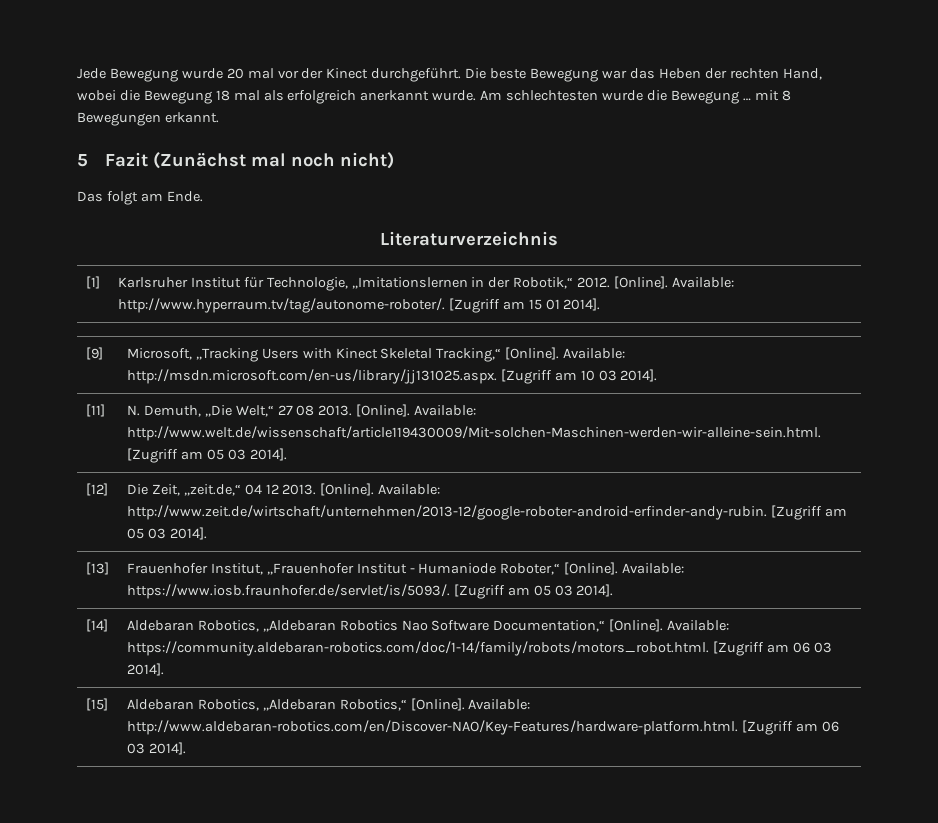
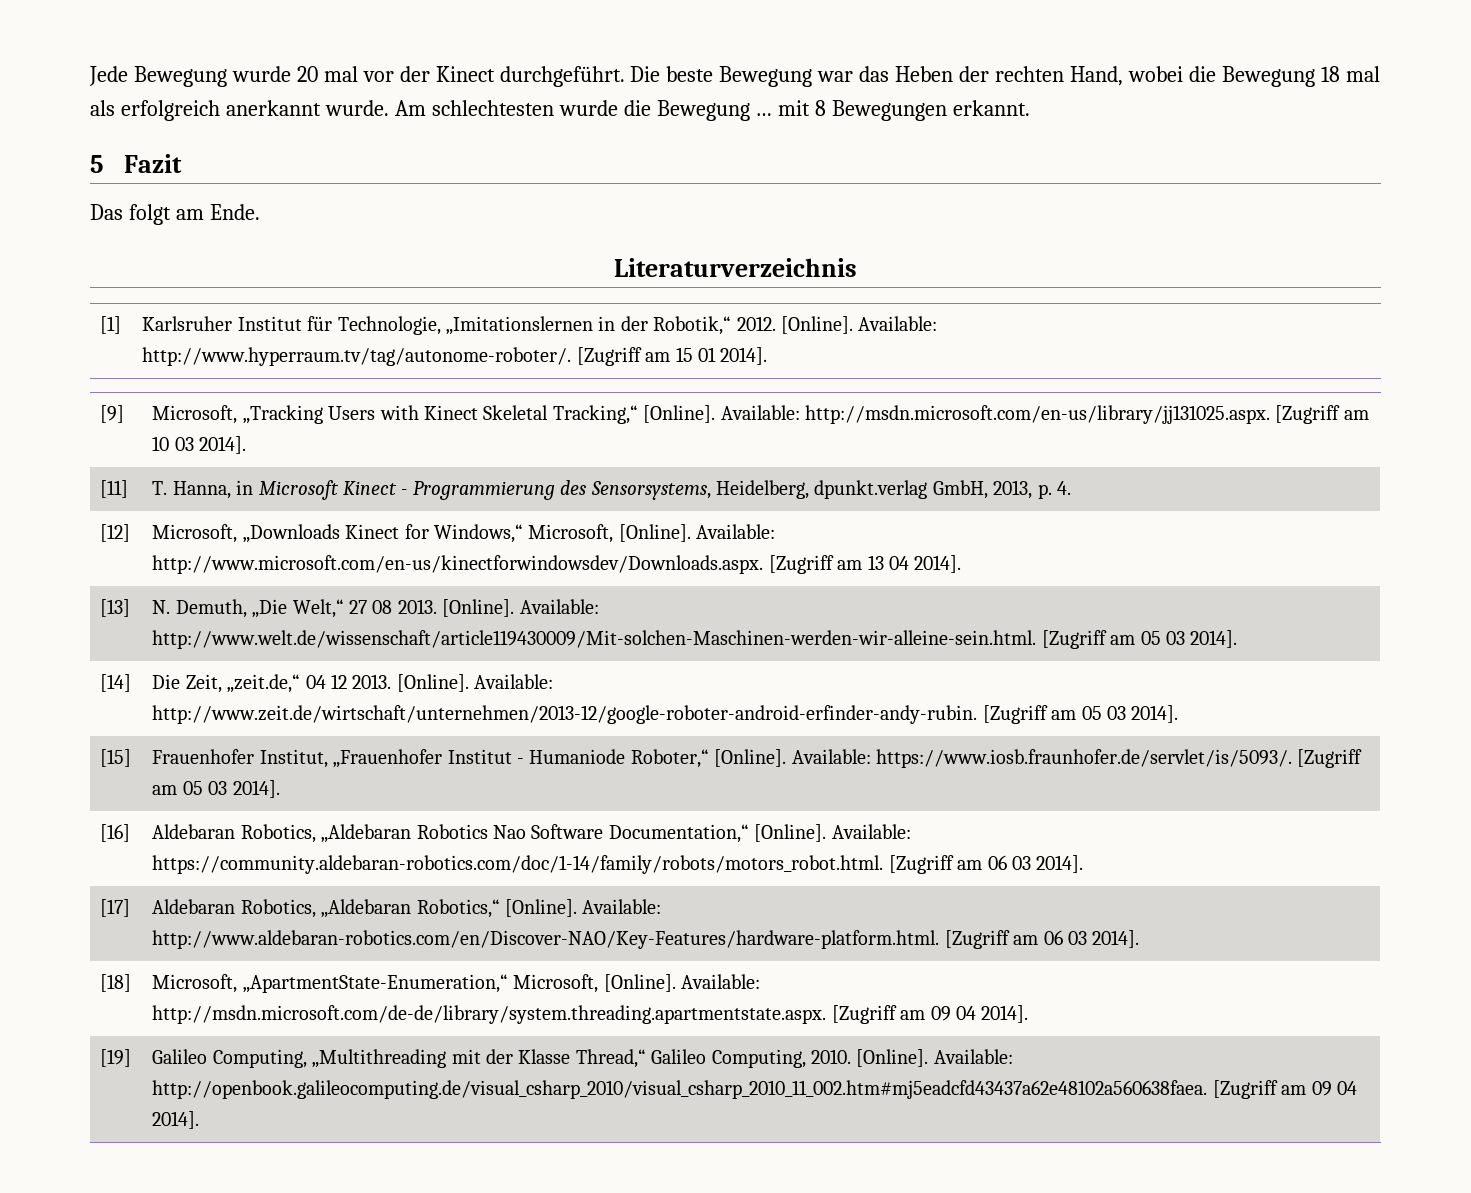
- 5 Fazit (Zunächst mal noch nicht)
+ 5 Fazit
- [11] | N. Demuth, „Die Welt,“ 27 08 2013. [Online]. Available: http://www.welt.de/wissenschaft/article119430009/Mit-solchen-Maschinen-werden-wir-alleine-sein.html. [Zugriff am 05 03 2014].
+ [11] | T. Hanna, in Microsoft Kinect - Programmierung des Sensorsystems, Heidelberg, dpunkt.verlag GmbH, 2013, p. 4.
+ [12] | Microsoft, „Downloads Kinect for Windows,“ Microsoft, [Online]. Available: http://www.microsoft.com/en-us/kinectforwindowsdev/Downloads.aspx. [Zugriff am 13 04 2014].
+ [13] | N. Demuth, „Die Welt,“ 27 08 2013. [Online]. Available: http://www.welt.de/wissenschaft/article119430009/Mit-solchen-Maschinen-werden-wir-alleine-sein.html. [Zugriff am 05 03 2014].
- [12] | Die Zeit, „zeit.de,“ 04 12 2013. [Online]. Available: http://www.zeit.de/wirtschaft/unternehmen/2013-12/google-roboter-android-erfinder-andy-rubin. [Zugriff am 05 03 2014].
+ [14] | Die Zeit, „zeit.de,“ 04 12 2013. [Online]. Available: http://www.zeit.de/wirtschaft/unternehmen/2013-12/google-roboter-android-erfinder-andy-rubin. [Zugriff am 05 03 2014].
- [13] | Frauenhofer Institut, „Frauenhofer Institut - Humaniode Roboter,“ [Online]. Available: https://www.iosb.fraunhofer.de/servlet/is/5093/. [Zugriff am 05 03 2014].
+ [15] | Frauenhofer Institut, „Frauenhofer Institut - Humaniode Roboter,“ [Online]. Available: https://www.iosb.fraunhofer.de/servlet/is/5093/. [Zugriff am 05 03 2014].
- [14] | Aldebaran Robotics, „Aldebaran Robotics Nao Software Documentation,“ [Online]. Available: https://community.aldebaran-robotics.com/doc/1-14/family/robots/motors_robot.html. [Zugriff am 06 03 2014].
+ [16] | Aldebaran Robotics, „Aldebaran Robotics Nao Software Documentation,“ [Online]. Available: https://community.aldebaran-robotics.com/doc/1-14/family/robots/motors_robot.html. [Zugriff am 06 03 2014].
- [15] | Aldebaran Robotics, „Aldebaran Robotics,“ [Online]. Available: http://www.aldebaran-robotics.com/en/Discover-NAO/Key-Features/hardware-platform.html. [Zugriff am 06 03 2014].
+ [17] | Aldebaran Robotics, „Aldebaran Robotics,“ [Online]. Available: http://www.aldebaran-robotics.com/en/Discover-NAO/Key-Features/hardware-platform.html. [Zugriff am 06 03 2014].
+ [18] | Microsoft, „ApartmentState-Enumeration,“ Microsoft, [Online]. Available: http://msdn.microsoft.com/de-de/library/system.threading.apartmentstate.aspx. [Zugriff am 09 04 2014].
+ [19] | Galileo Computing, „Multithreading mit der Klasse Thread,“ Galileo Computing, 2010. [Online]. Available: http://openbook.galileocomputing.de/visual_csharp_2010/visual_csharp_2010_11_002.htm#mj5eadcfd43437a62e48102a560638faea. [Zugriff am 09 04 2014].

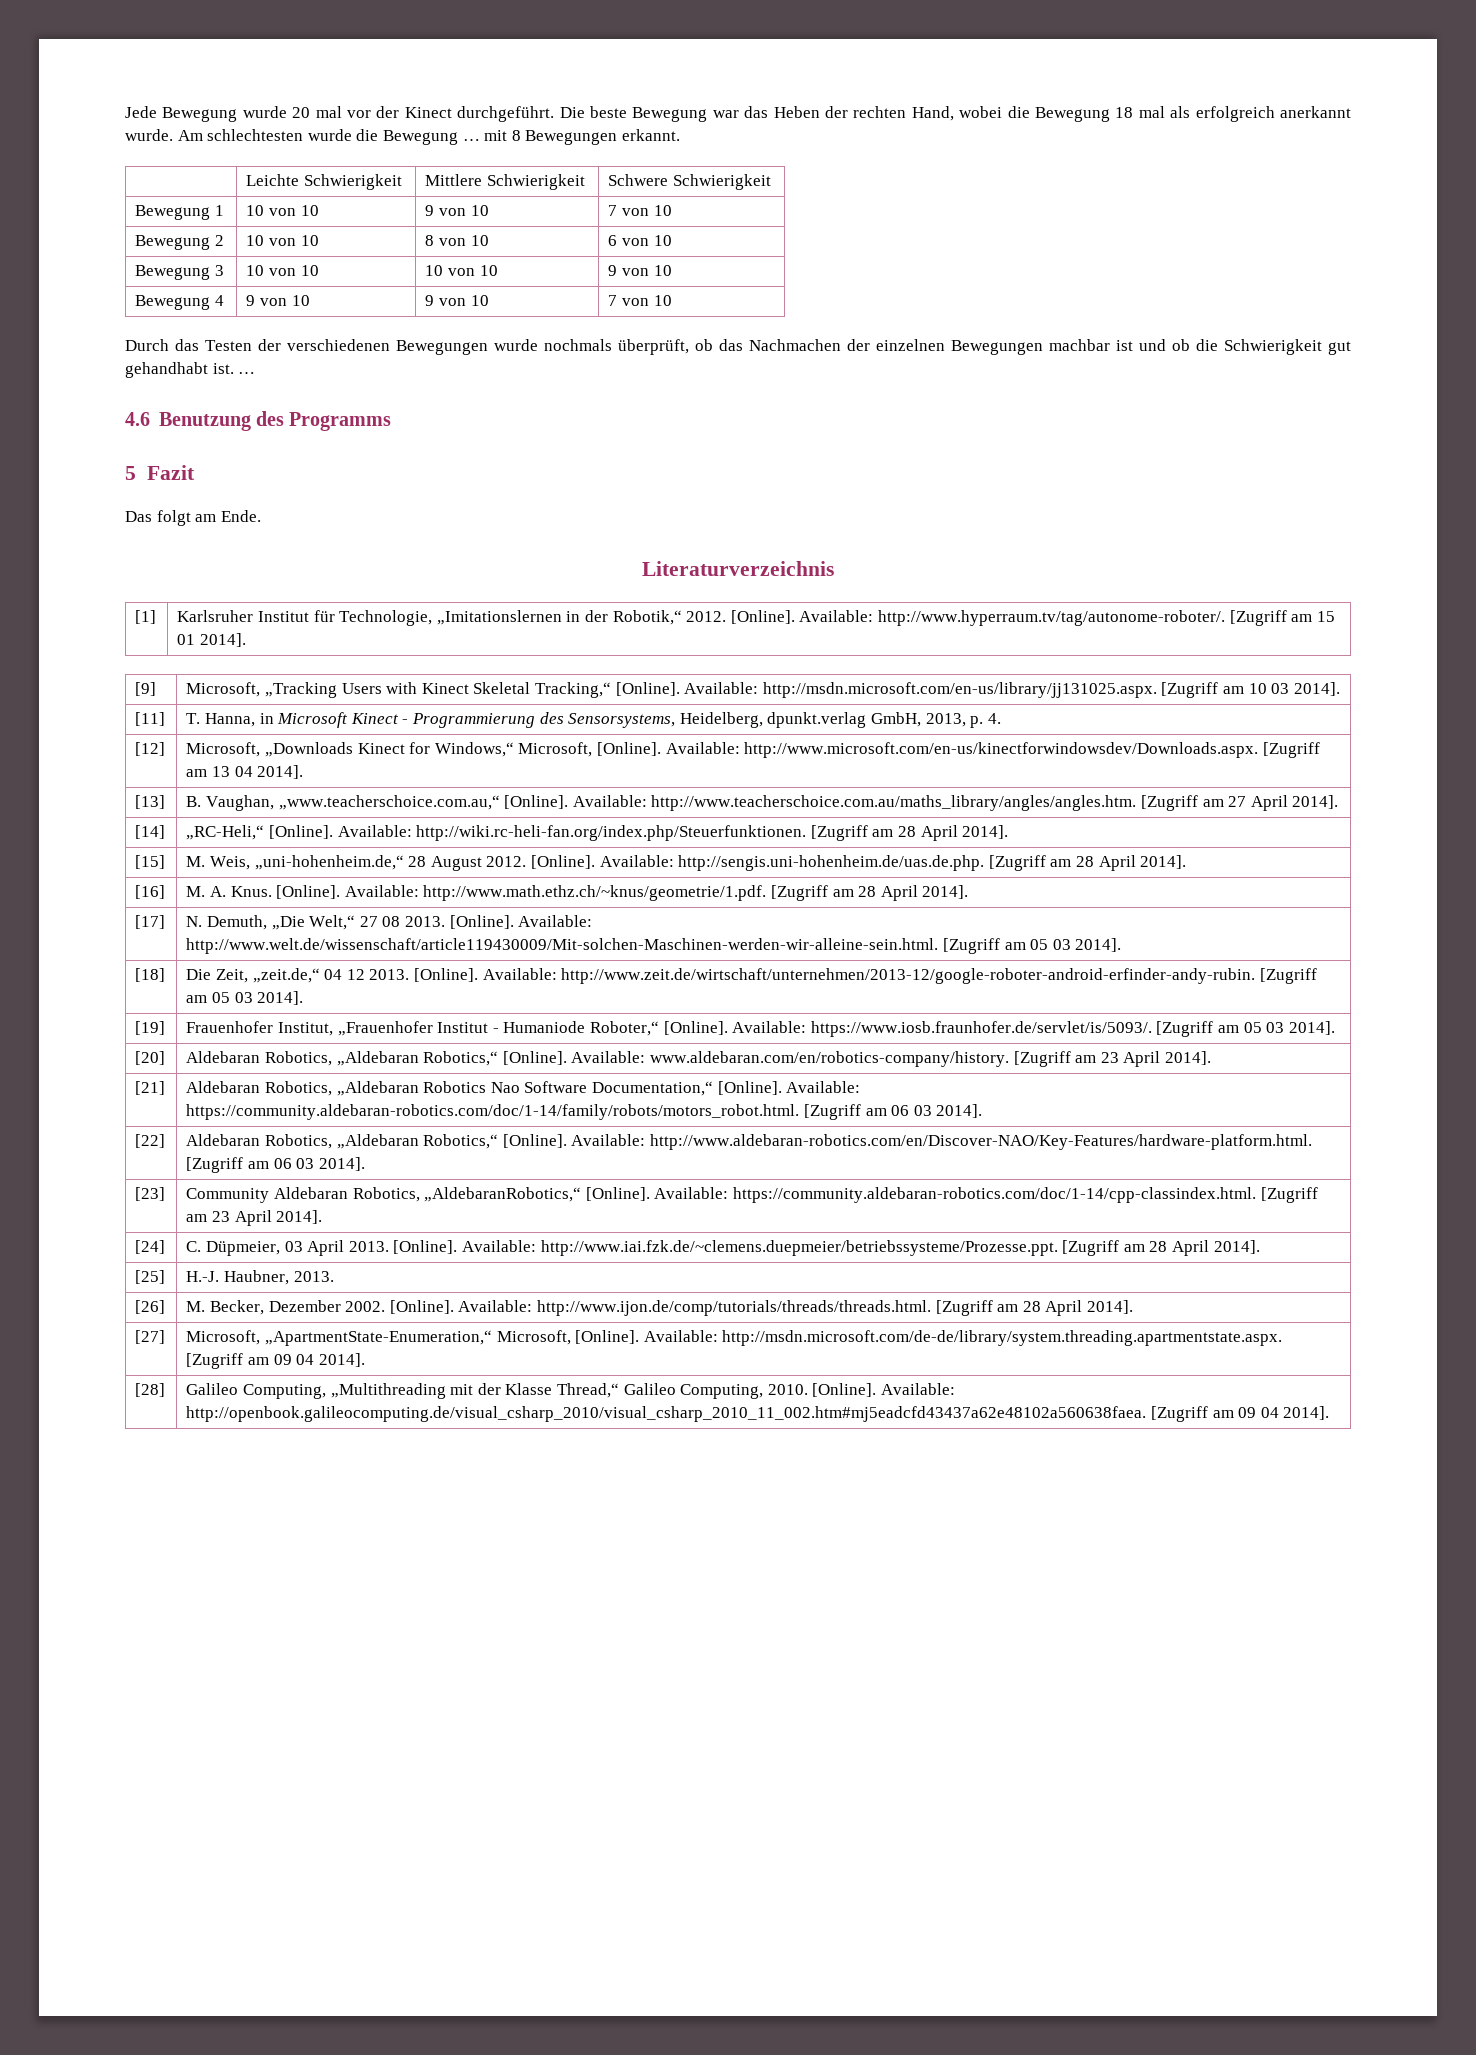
+ | Leichte Schwierigkeit | Mittlere Schwierigkeit | Schwere Schwierigkeit
+ Bewegung 1 | 10 von 10 | 9 von 10 | 7 von 10
+ Bewegung 2 | 10 von 10 | 8 von 10 | 6 von 10
+ Bewegung 3 | 10 von 10 | 10 von 10 | 9 von 10
+ Bewegung 4 | 9 von 10 | 9 von 10 | 7 von 10
+ Durch das Testen der verschiedenen Bewegungen wurde nochmals überprüft, ob das Nachmachen der einzelnen Bewegungen machbar ist und ob die Schwierigkeit gut gehandhabt ist. …
+ 4.6 Benutzung des Programms
- [13] | N. Demuth, „Die Welt,“ 27 08 2013. [Online]. Available: http://www.welt.de/wissenschaft/article119430009/Mit-solchen-Maschinen-werden-wir-alleine-sein.html. [Zugriff am 05 03 2014].
+ [13] | B. Vaughan, „www.teacherschoice.com.au,“ [Online]. Available: http://www.teacherschoice.com.au/maths_library/angles/angles.htm. [Zugriff am 27 April 2014].
+ [14] | „RC-Heli,“ [Online]. Available: http://wiki.rc-heli-fan.org/index.php/Steuerfunktionen. [Zugriff am 28 April 2014].
+ [15] | M. Weis, „uni-hohenheim.de,“ 28 August 2012. [Online]. Available: http://sengis.uni-hohenheim.de/uas.de.php. [Zugriff am 28 April 2014].
+ [16] | M. A. Knus. [Online]. Available: http://www.math.ethz.ch/~knus/geometrie/1.pdf. [Zugriff am 28 April 2014].
+ [17] | N. Demuth, „Die Welt,“ 27 08 2013. [Online]. Available: http://www.welt.de/wissenschaft/article119430009/Mit-solchen-Maschinen-werden-wir-alleine-sein.html. [Zugriff am 05 03 2014].
- [14] | Die Zeit, „zeit.de,“ 04 12 2013. [Online]. Available: http://www.zeit.de/wirtschaft/unternehmen/2013-12/google-roboter-android-erfinder-andy-rubin. [Zugriff am 05 03 2014].
+ [18] | Die Zeit, „zeit.de,“ 04 12 2013. [Online]. Available: http://www.zeit.de/wirtschaft/unternehmen/2013-12/google-roboter-android-erfinder-andy-rubin. [Zugriff am 05 03 2014].
- [15] | Frauenhofer Institut, „Frauenhofer Institut - Humaniode Roboter,“ [Online]. Available: https://www.iosb.fraunhofer.de/servlet/is/5093/. [Zugriff am 05 03 2014].
+ [19] | Frauenhofer Institut, „Frauenhofer Institut - Humaniode Roboter,“ [Online]. Available: https://www.iosb.fraunhofer.de/servlet/is/5093/. [Zugriff am 05 03 2014].
- [16] | Aldebaran Robotics, „Aldebaran Robotics Nao Software Documentation,“ [Online]. Available: https://community.aldebaran-robotics.com/doc/1-14/family/robots/motors_robot.html. [Zugriff am 06 03 2014].
+ [20] | Aldebaran Robotics, „Aldebaran Robotics,“ [Online]. Available: www.aldebaran.com/en/robotics-company/history. [Zugriff am 23 April 2014].
+ [21] | Aldebaran Robotics, „Aldebaran Robotics Nao Software Documentation,“ [Online]. Available: https://community.aldebaran-robotics.com/doc/1-14/family/robots/motors_robot.html. [Zugriff am 06 03 2014].
- [17] | Aldebaran Robotics, „Aldebaran Robotics,“ [Online]. Available: http://www.aldebaran-robotics.com/en/Discover-NAO/Key-Features/hardware-platform.html. [Zugriff am 06 03 2014].
+ [22] | Aldebaran Robotics, „Aldebaran Robotics,“ [Online]. Available: http://www.aldebaran-robotics.com/en/Discover-NAO/Key-Features/hardware-platform.html. [Zugriff am 06 03 2014].
- [18] | Microsoft, „ApartmentState-Enumeration,“ Microsoft, [Online]. Available: http://msdn.microsoft.com/de-de/library/system.threading.apartmentstate.aspx. [Zugriff am 09 04 2014].
+ [23] | Community Aldebaran Robotics, „AldebaranRobotics,“ [Online]. Available: https://community.aldebaran-robotics.com/doc/1-14/cpp-classindex.html. [Zugriff am 23 April 2014].
+ [24] | C. Düpmeier, 03 April 2013. [Online]. Available: http://www.iai.fzk.de/~clemens.duepmeier/betriebssysteme/Prozesse.ppt. [Zugriff am 28 April 2014].
+ [25] | H.-J. Haubner, 2013.
+ [26] | M. Becker, Dezember 2002. [Online]. Available: http://www.ijon.de/comp/tutorials/threads/threads.html. [Zugriff am 28 April 2014].
+ [27] | Microsoft, „ApartmentState-Enumeration,“ Microsoft, [Online]. Available: http://msdn.microsoft.com/de-de/library/system.threading.apartmentstate.aspx. [Zugriff am 09 04 2014].
- [19] | Galileo Computing, „Multithreading mit der Klasse Thread,“ Galileo Computing, 2010. [Online]. Available: http://openbook.galileocomputing.de/visual_csharp_2010/visual_csharp_2010_11_002.htm#mj5eadcfd43437a62e48102a560638faea. [Zugriff am 09 04 2014].
+ [28] | Galileo Computing, „Multithreading mit der Klasse Thread,“ Galileo Computing, 2010. [Online]. Available: http://openbook.galileocomputing.de/visual_csharp_2010/visual_csharp_2010_11_002.htm#mj5eadcfd43437a62e48102a560638faea. [Zugriff am 09 04 2014].

